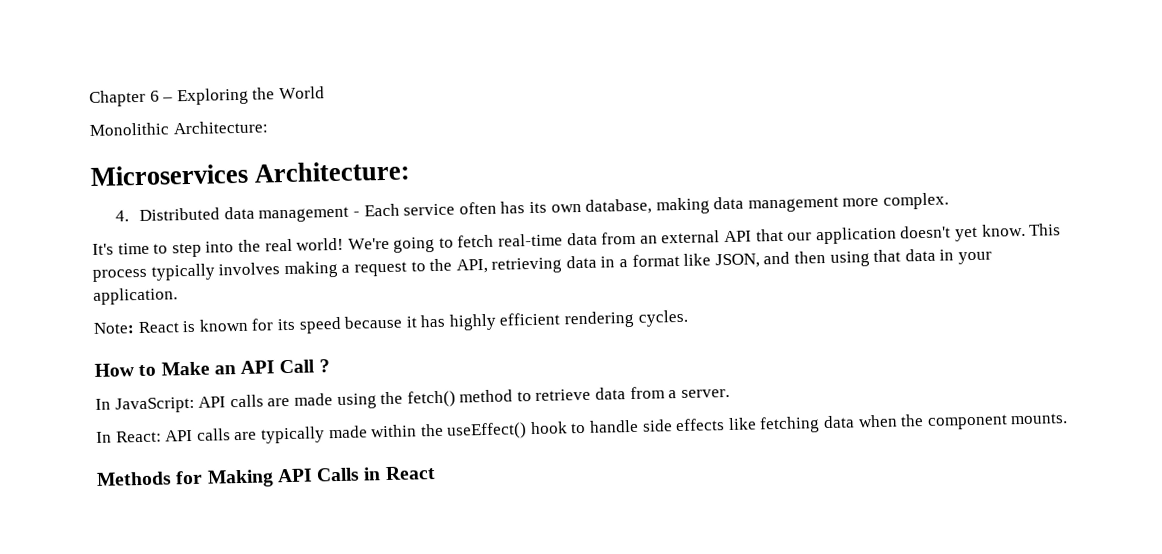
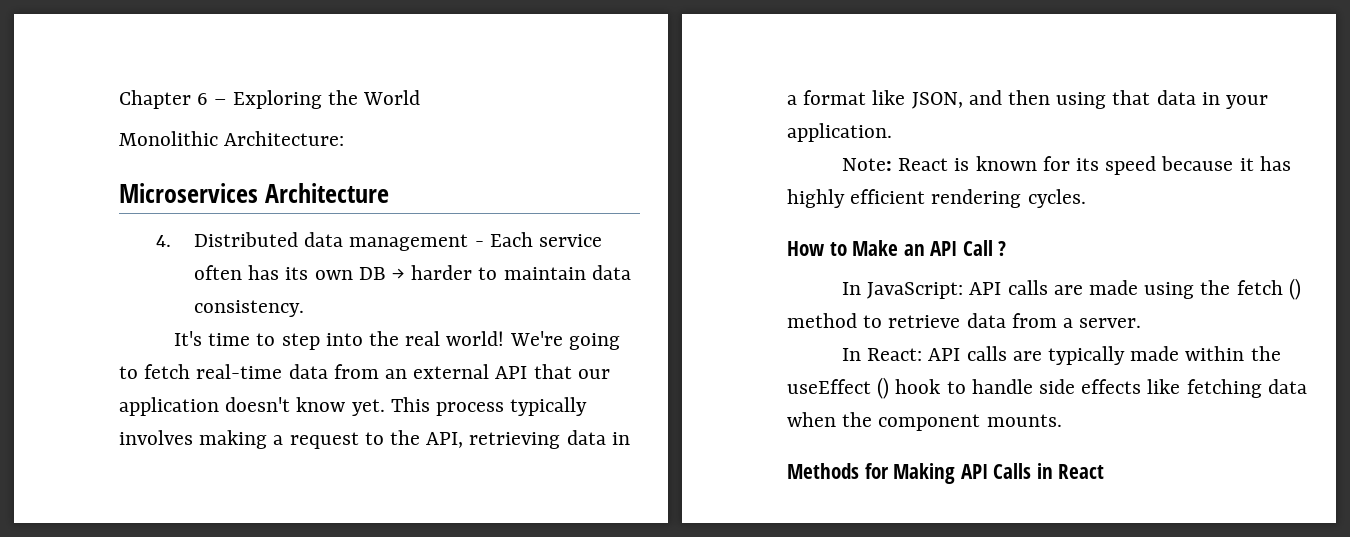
- Microservices Architecture:
+ Microservices Architecture
- 4. Distributed data management - Each service often has its own database, making data management more complex.
+ 4. Distributed data management - Each service often has its own DB → harder to maintain data consistency.
- We're going to fetch real-time data from an external API that our application doesn't yet know.
+ We're going to fetch real-time data from an external API that our application doesn't know yet.
- In JavaScript: API calls are made using the fetch() method to retrieve data from a server.
+ In JavaScript: API calls are made using the fetch () method to retrieve data from a server.
- In React: API calls are typically made within the useEffect() hook to handle side effects like fetching data when the component mounts.
+ In React: API calls are typically made within the useEffect () hook to handle side effects like fetching data when the component mounts.

